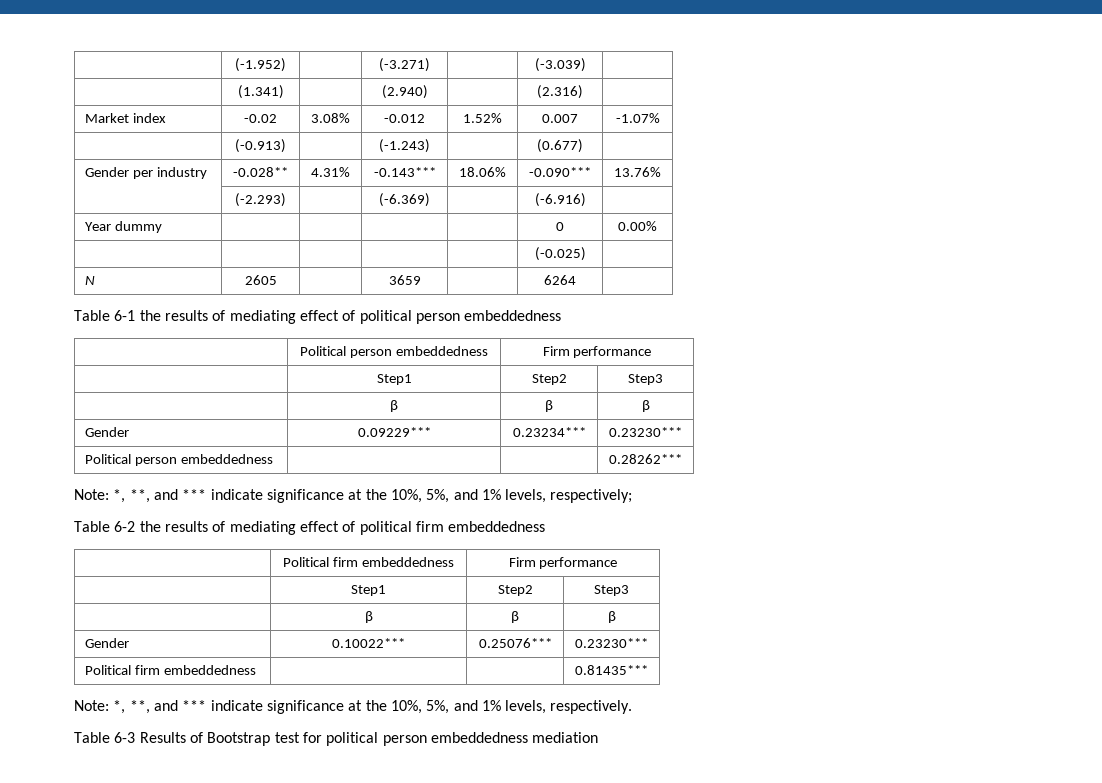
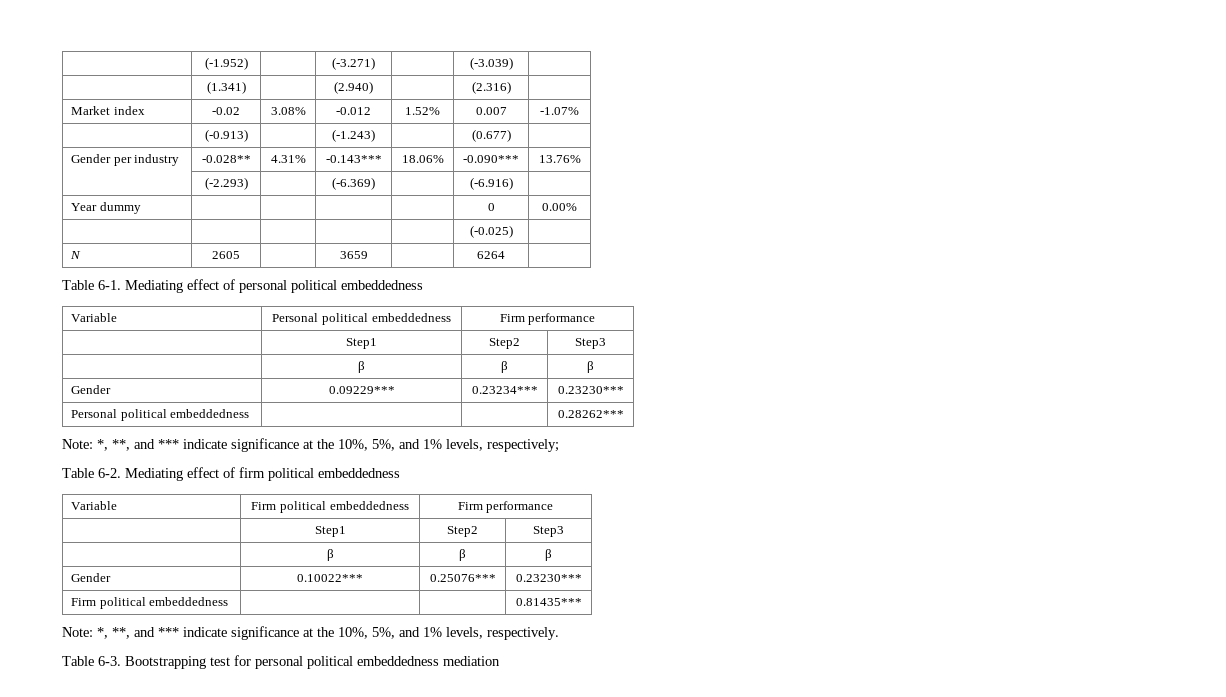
- Table 6-1 the results of mediating effect of political person embeddedness
- | Political person embeddedness | Firm performance
+ Table 6-1. Mediating effect of personal political embeddedness
+ Variable | Personal political embeddedness | Firm performance
- Political person embeddedness | | | 0.28262***
+ Personal political embeddedness | | | 0.28262***
- Table 6-2 the results of mediating effect of political firm embeddedness
- | Political firm embeddedness | Firm performance
+ Table 6-2. Mediating effect of firm political embeddedness
+ Variable | Firm political embeddedness | Firm performance
- Political firm embeddedness | | | 0.81435***
+ Firm political embeddedness | | | 0.81435***
- Table 6-3 Results of Bootstrap test for political person embeddedness mediation
+ Table 6-3. Bootstrapping test for personal political embeddedness mediation

